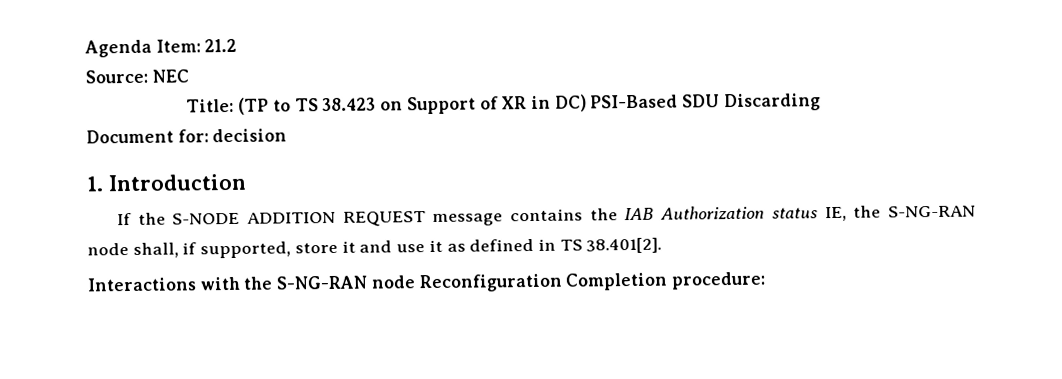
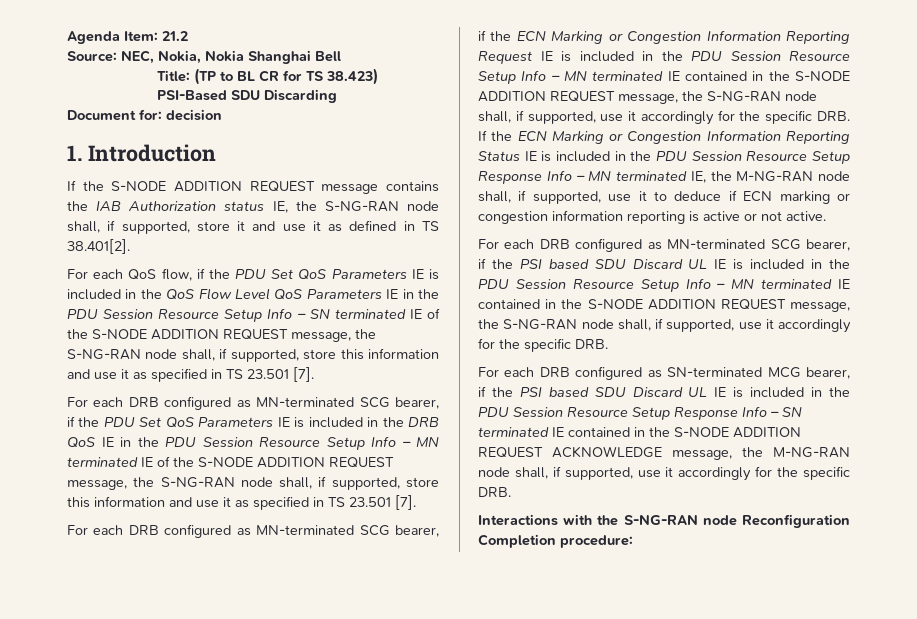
- Source: NEC
- Title: (TP to TS 38.423 on Support of XR in DC) PSI-Based SDU Discarding
+ Source: NEC, Nokia, Nokia Shanghai Bell
+ Title: (TP to BL CR for TS 38.423) PSI-Based SDU Discarding
+ For each QoS flow, if the PDU Set QoS Parameters IE is included in the QoS Flow Level QoS Parameters IE in the PDU Session Resource Setup Info – SN terminated IE of the S-NODE ADDITION REQUEST message, the S-NG-RAN node shall, if supported, store this information and use it as specified in TS 23.501 [7].
+ For each DRB configured as MN-terminated SCG bearer, if the PDU Set QoS Parameters IE is included in the DRB QoS IE in the PDU Session Resource Setup Info – MN terminated IE of the S-NODE ADDITION REQUEST message, the S-NG-RAN node shall, if supported, store this information and use it as specified in TS 23.501 [7].
+ For each DRB configured as MN-terminated SCG bearer, if the ECN Marking or Congestion Information Reporting Request IE is included in the PDU Session Resource Setup Info – MN terminated IE contained in the S-NODE ADDITION REQUEST message, the S-NG-RAN node shall, if supported, use it accordingly for the specific DRB. If the ECN Marking or Congestion Information Reporting Status IE is included in the PDU Session Resource Setup Response Info – MN terminated IE, the M-NG-RAN node shall, if supported, use it to deduce if ECN marking or congestion information reporting is active or not active.
+ For each DRB configured as MN-terminated SCG bearer, if the PSI based SDU Discard UL IE is included in the PDU Session Resource Setup Info – MN terminated IE contained in the S-NODE ADDITION REQUEST message, the S-NG-RAN node shall, if supported, use it accordingly for the specific DRB.
+ For each DRB configured as SN-terminated MCG bearer, if the PSI based SDU Discard UL IE is included in the PDU Session Resource Setup Response Info – SN terminated IE contained in the S-NODE ADDITION REQUEST ACKNOWLEDGE message, the M-NG-RAN node shall, if supported, use it accordingly for the specific DRB.

